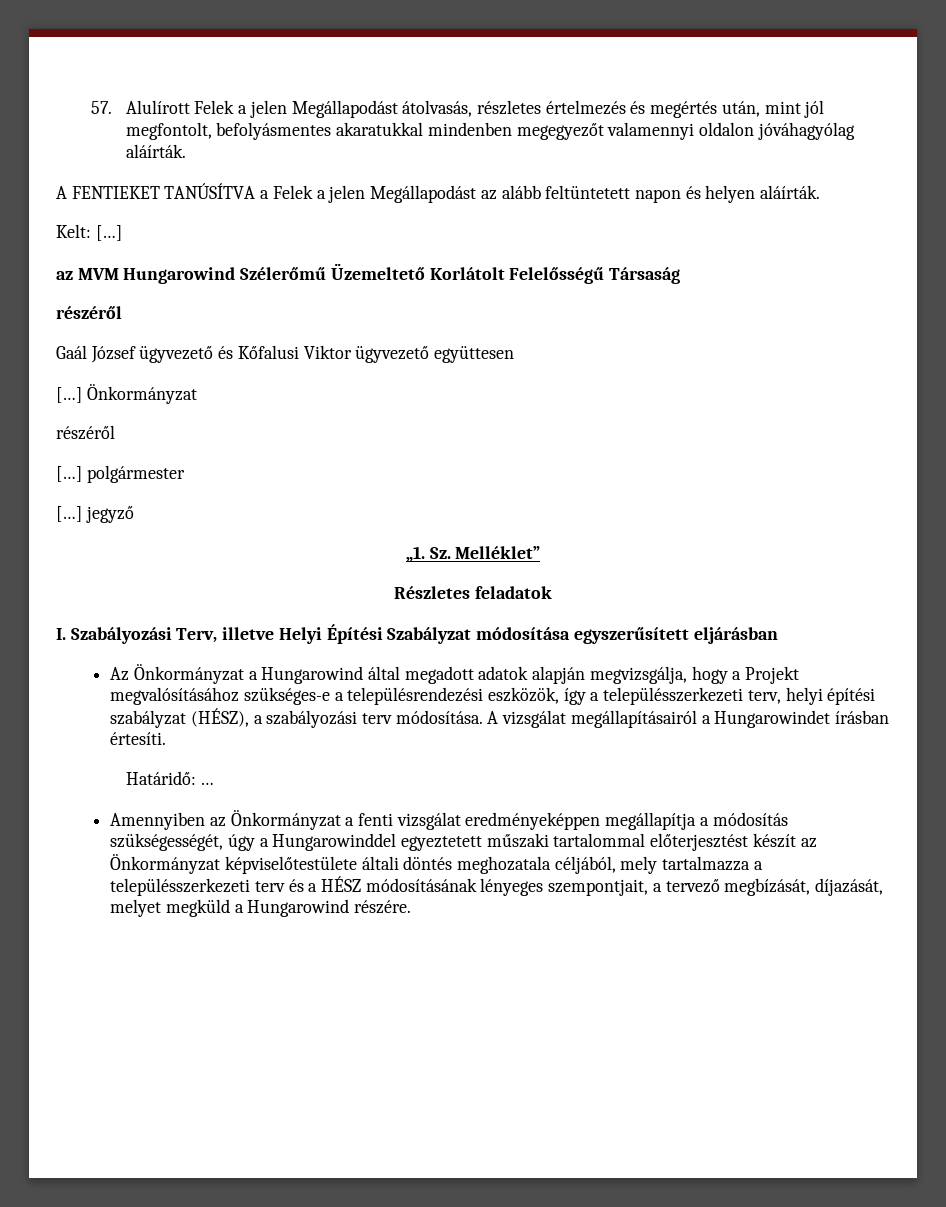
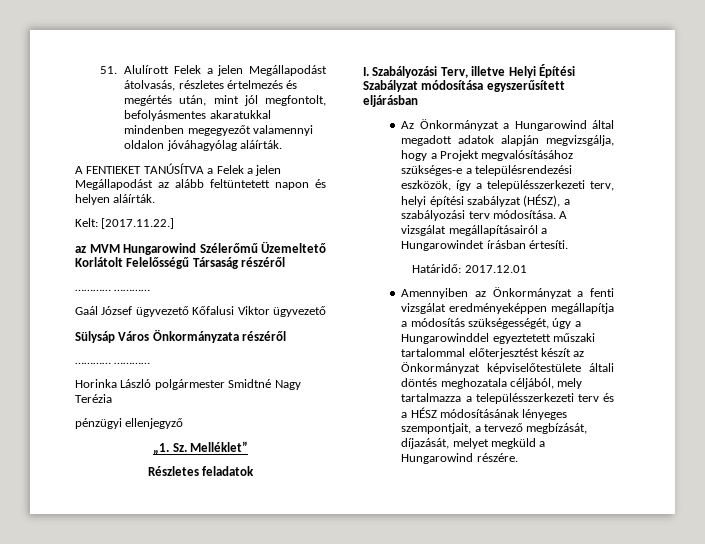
- 57. Alulírott Felek a jelen Megállapodást átolvasás, részletes értelmezés és megértés után, mint jól megfontolt, befolyásmentes akaratukkal mindenben megegyezőt valamennyi oldalon jóváhagyólag aláírták.
+ 51. Alulírott Felek a jelen Megállapodást átolvasás, részletes értelmezés és megértés után, mint jól megfontolt, befolyásmentes akaratukkal mindenben megegyezőt valamennyi oldalon jóváhagyólag aláírták.
- Kelt: […]
+ Kelt: [2017.11.22.]
- az MVM Hungarowind Szélerőmű Üzemeltető Korlátolt Felelősségű Társaság
- részéről
+ az MVM Hungarowind Szélerőmű Üzemeltető Korlátolt Felelősségű Társaság részéről
+ ………… …………
- Gaál József ügyvezető és Kőfalusi Viktor ügyvezető együttesen
- […] Önkormányzat
- részéről
- […] polgármester
- […] jegyző
+ Gaál József ügyvezető Kőfalusi Viktor ügyvezető
+ Sülysáp Város Önkormányzata részéről
+ ………… …………
+ Horinka László polgármester Smidtné Nagy Terézia
+ pénzügyi ellenjegyző
- Határidő: …
+ Határidő: 2017.12.01

